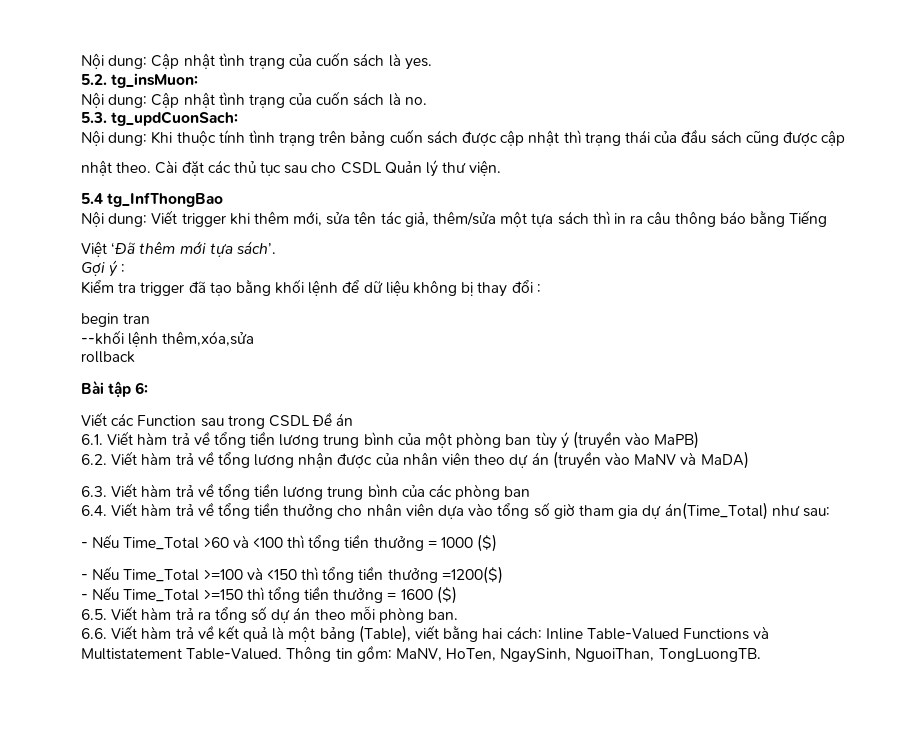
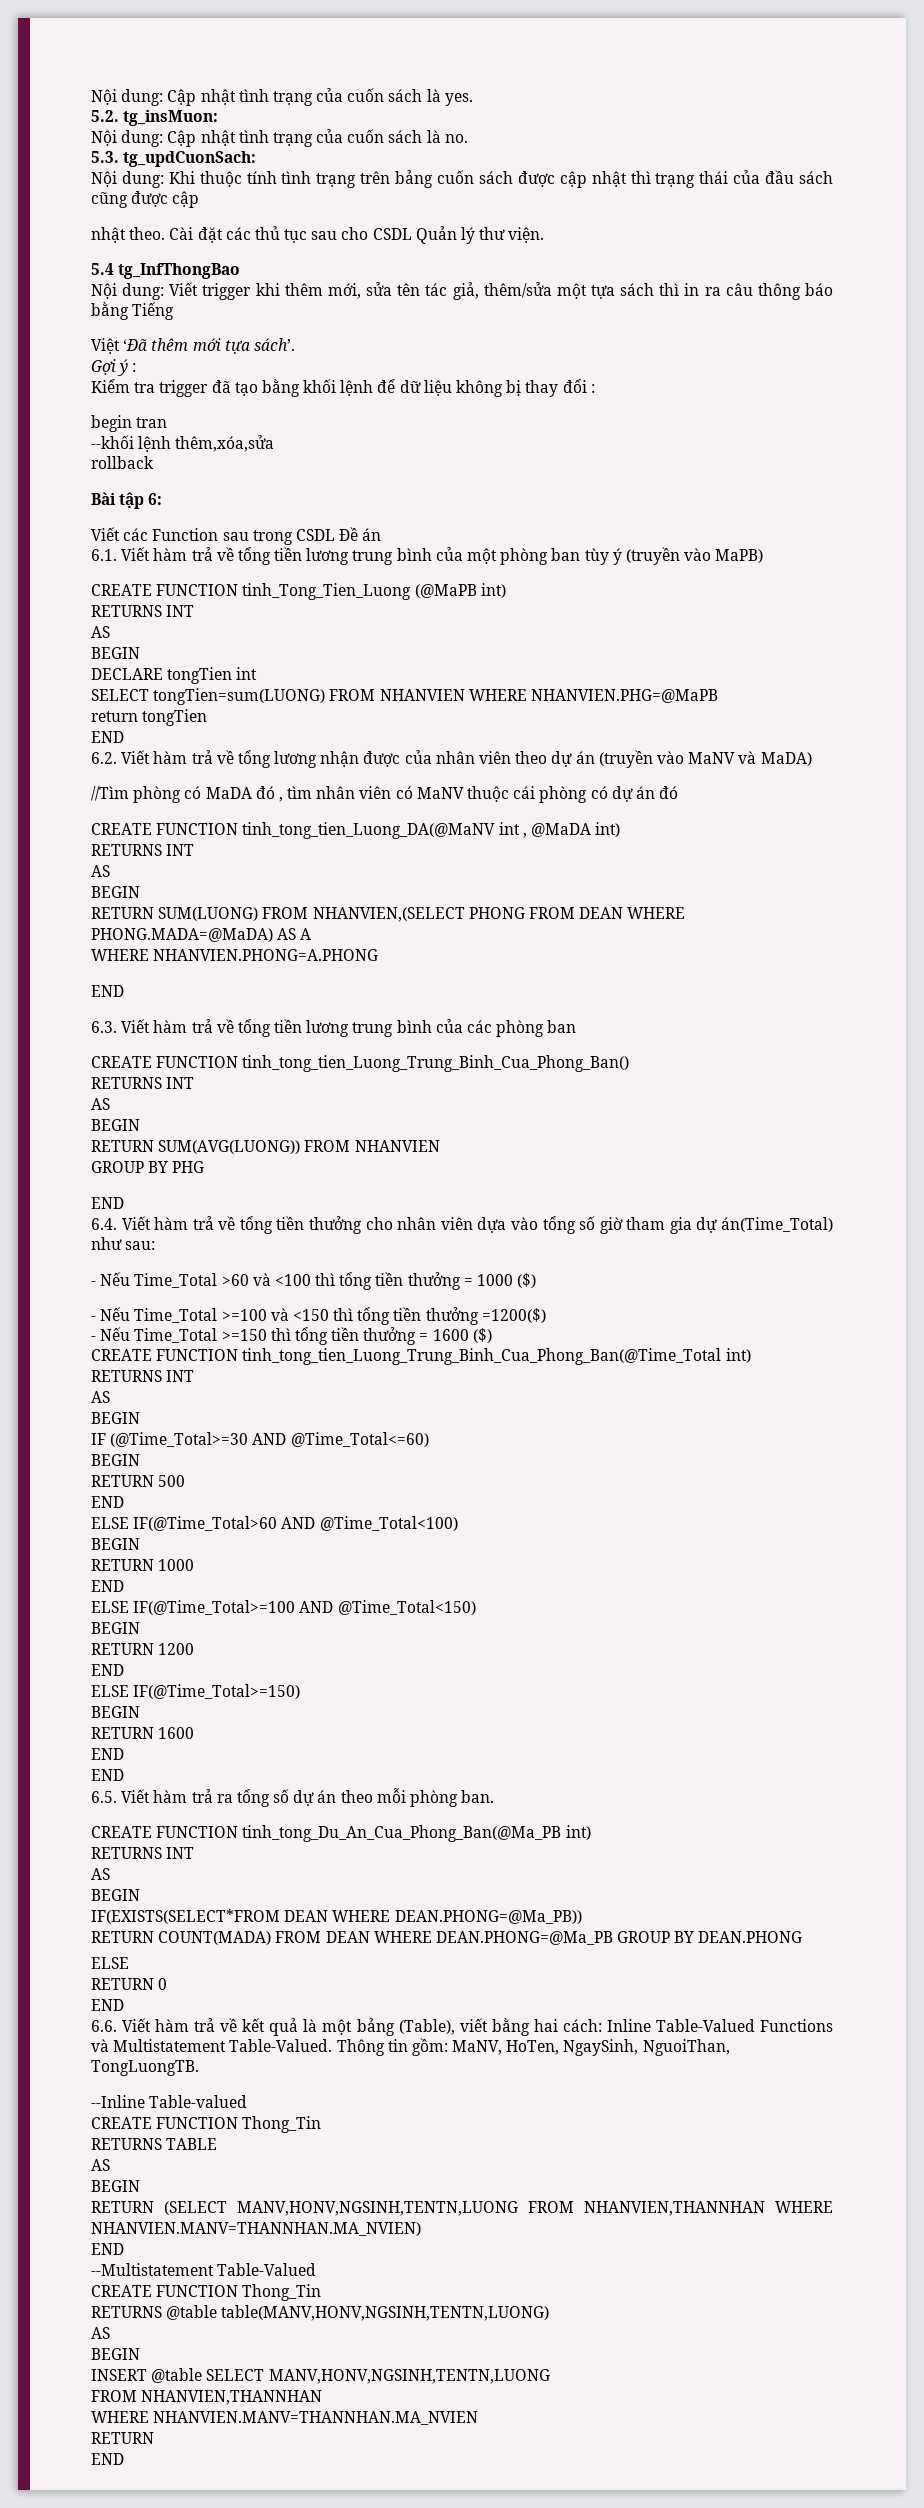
+ CREATE FUNCTION tinh_Tong_Tien_Luong (@MaPB int)
+ RETURNS INT
+ AS
+ BEGIN
+ DECLARE tongTien int
+ SELECT tongTien=sum(LUONG) FROM NHANVIEN WHERE NHANVIEN.PHG=@MaPB
+ return tongTien
+ END
+ //Tìm phòng có MaDA đó , tìm nhân viên có MaNV thuộc cái phòng có dự án đó
+ CREATE FUNCTION tinh_tong_tien_Luong_DA(@MaNV int , @MaDA int)
+ RETURNS INT
+ AS
+ BEGIN
+ RETURN SUM(LUONG) FROM NHANVIEN,(SELECT PHONG FROM DEAN WHERE PHONG.MADA=@MaDA) AS A
+ WHERE NHANVIEN.PHONG=A.PHONG
+ END
+ CREATE FUNCTION tinh_tong_tien_Luong_Trung_Binh_Cua_Phong_Ban()
+ RETURNS INT
+ AS
+ BEGIN
+ RETURN SUM(AVG(LUONG)) FROM NHANVIEN
+ GROUP BY PHG
+ END
+ CREATE FUNCTION tinh_tong_tien_Luong_Trung_Binh_Cua_Phong_Ban(@Time_Total int)
+ RETURNS INT
+ AS
+ BEGIN
+ IF (@Time_Total>=30 AND @Time_Total<=60)
+ BEGIN
+ RETURN 500
+ END
+ ELSE IF(@Time_Total>60 AND @Time_Total<100)
+ BEGIN
+ RETURN 1000
+ END
+ ELSE IF(@Time_Total>=100 AND @Time_Total<150)
+ BEGIN
+ RETURN 1200
+ END
+ ELSE IF(@Time_Total>=150)
+ BEGIN
+ RETURN 1600
+ END
+ END
+ CREATE FUNCTION tinh_tong_Du_An_Cua_Phong_Ban(@Ma_PB int)
+ RETURNS INT
+ AS
+ BEGIN
+ IF(EXISTS(SELECT*FROM DEAN WHERE DEAN.PHONG=@Ma_PB))
+ RETURN COUNT(MADA) FROM DEAN WHERE DEAN.PHONG=@Ma_PB GROUP BY DEAN.PHONG
+ ELSE
+ RETURN 0
+ END
+ --Inline Table-valued
+ CREATE FUNCTION Thong_Tin
+ RETURNS TABLE
+ AS
+ BEGIN
+ RETURN (SELECT MANV,HONV,NGSINH,TENTN,LUONG FROM NHANVIEN,THANNHAN WHERE NHANVIEN.MANV=THANNHAN.MA_NVIEN)
+ END
+ --Multistatement Table-Valued
+ CREATE FUNCTION Thong_Tin
+ RETURNS @table table(MANV,HONV,NGSINH,TENTN,LUONG)
+ AS
+ BEGIN
+ INSERT @table SELECT MANV,HONV,NGSINH,TENTN,LUONG
+ FROM NHANVIEN,THANNHAN
+ WHERE NHANVIEN.MANV=THANNHAN.MA_NVIEN
+ RETURN
+ END

